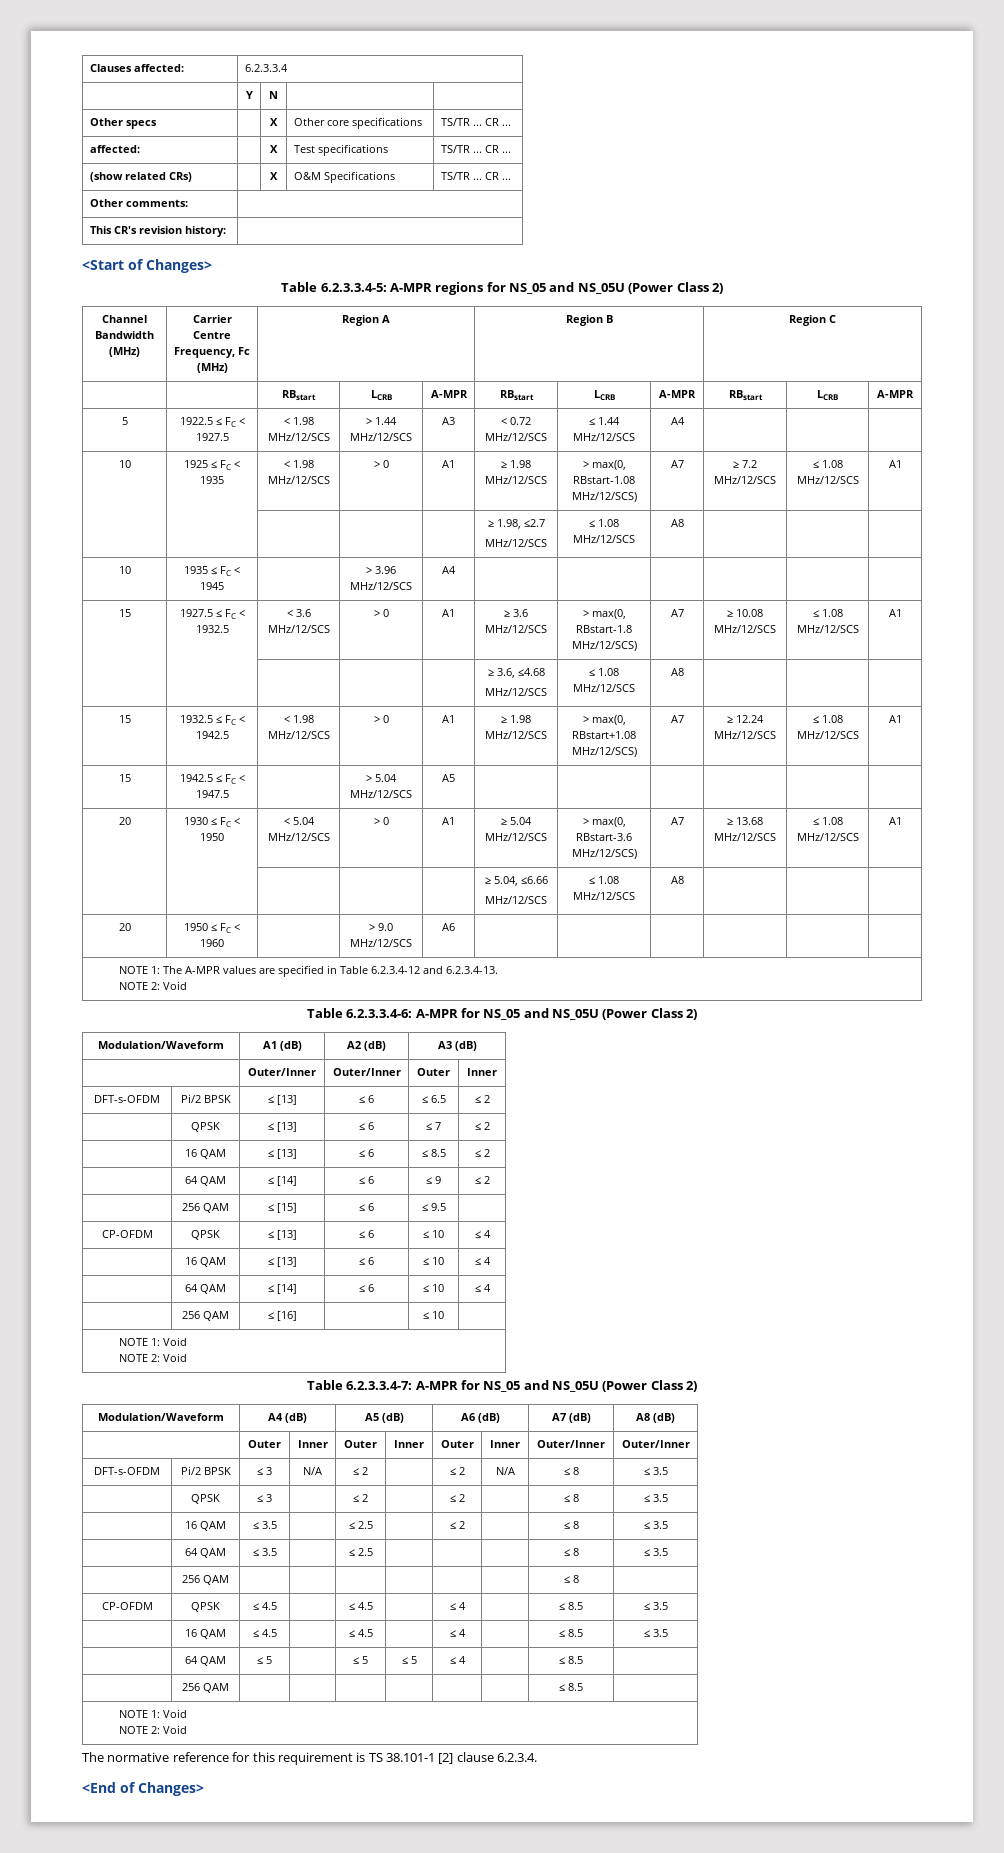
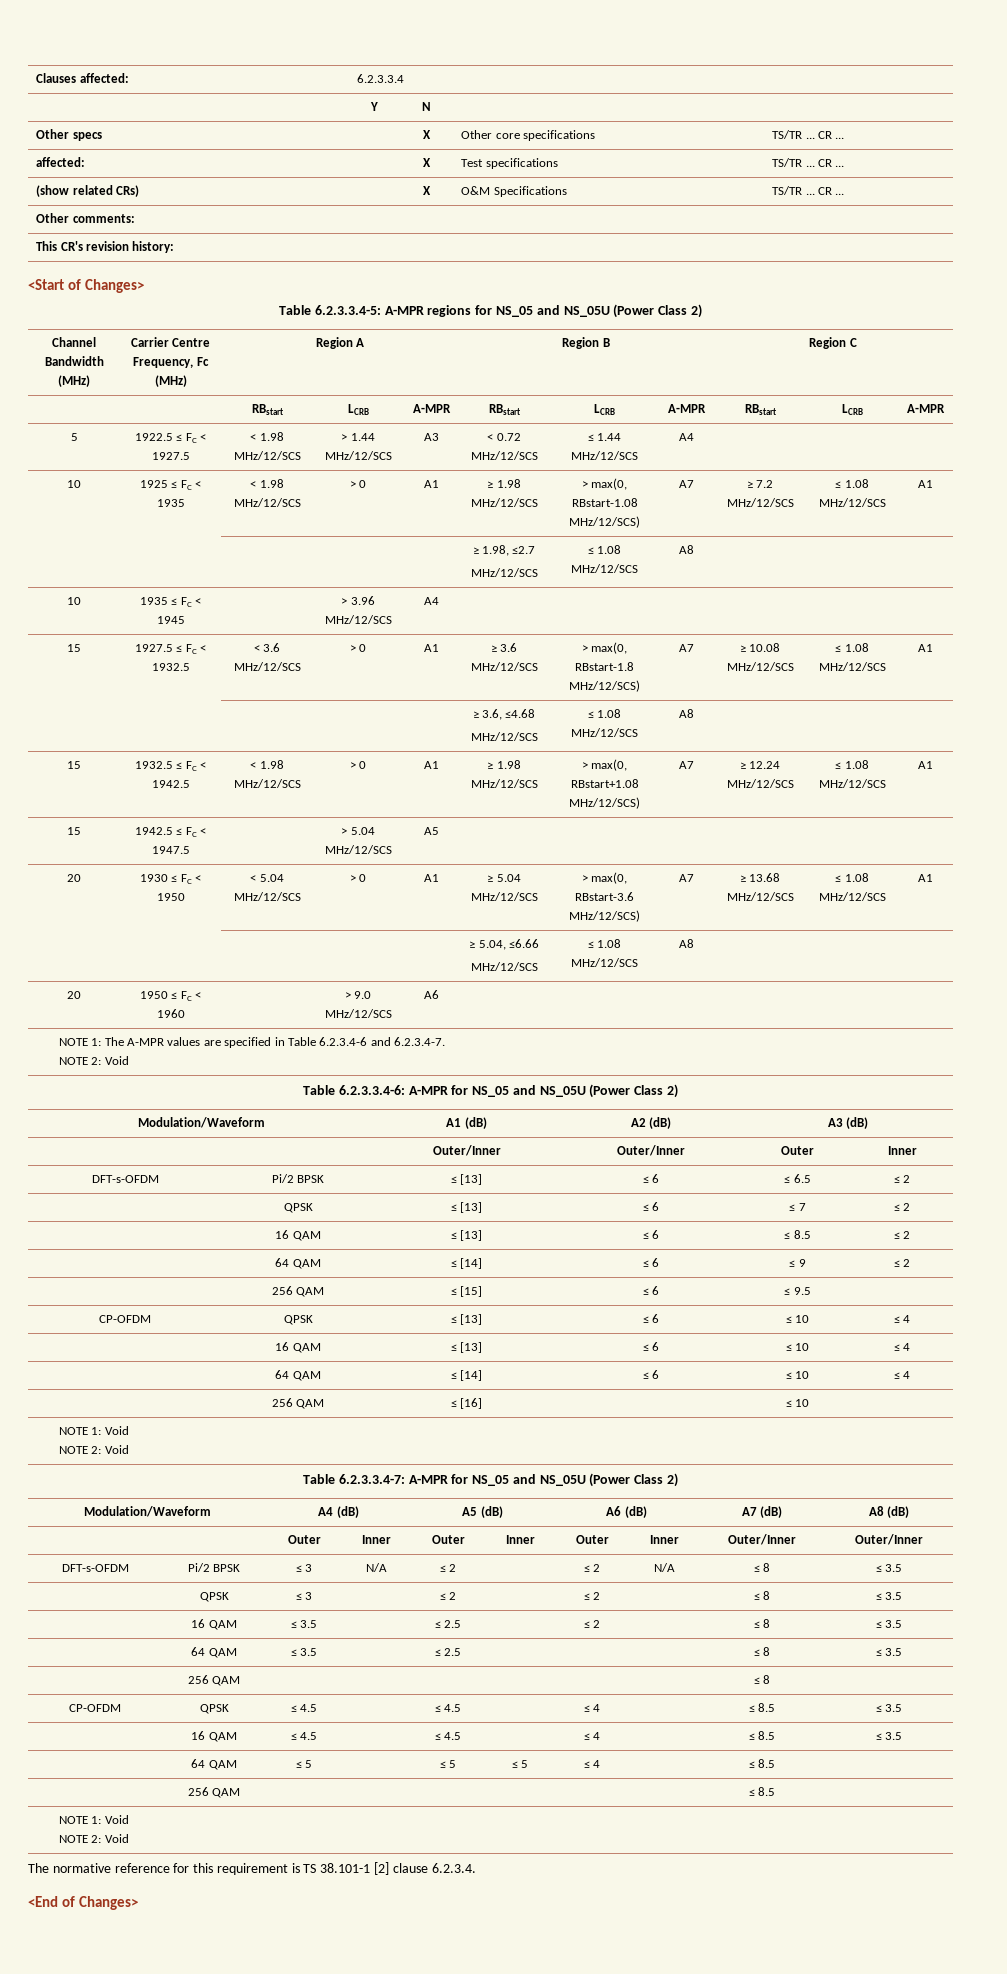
- NOTE 1: The A-MPR values are specified in Table 6.2.3.4-12 and 6.2.3.4-13.
+ NOTE 1: The A-MPR values are specified in Table 6.2.3.4-6 and 6.2.3.4-7.

